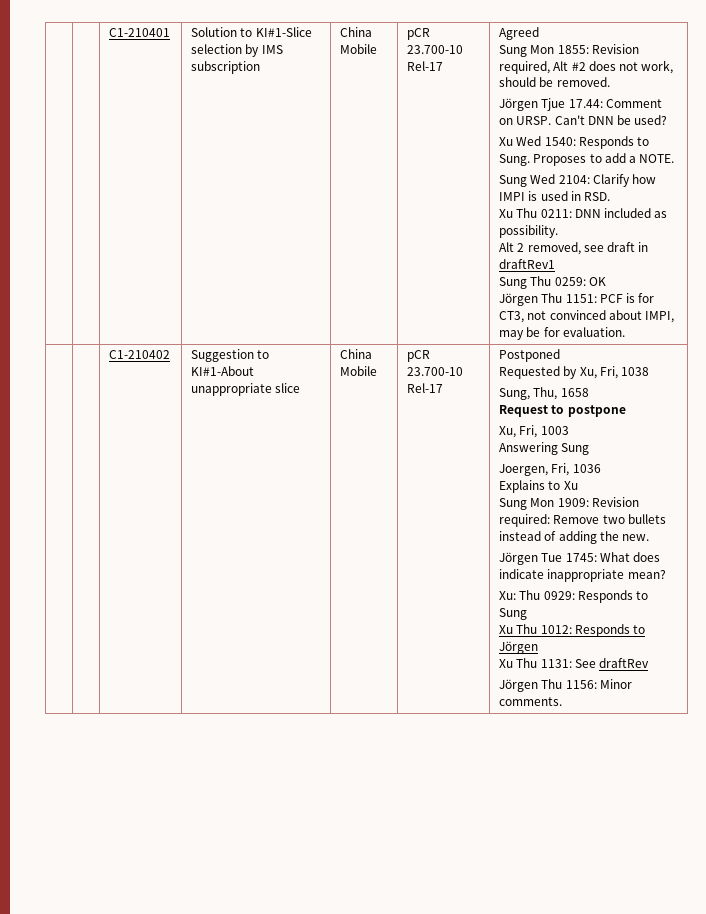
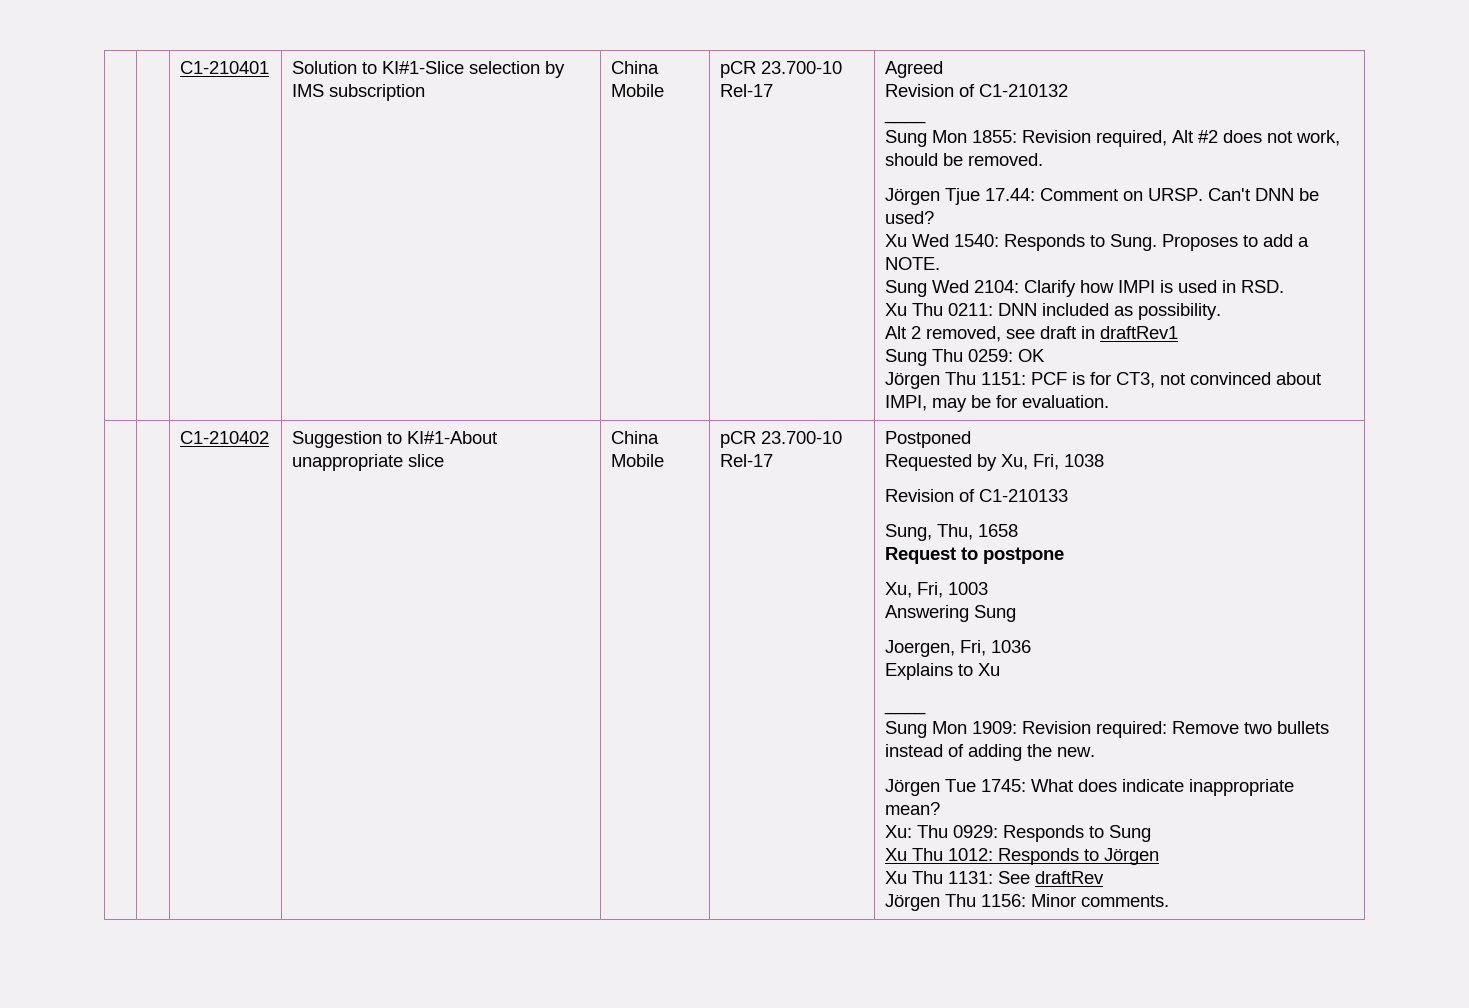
+ Revision of C1-210132
+ ____
+ Revision of C1-210133
  Explains to Xu
+ ____

